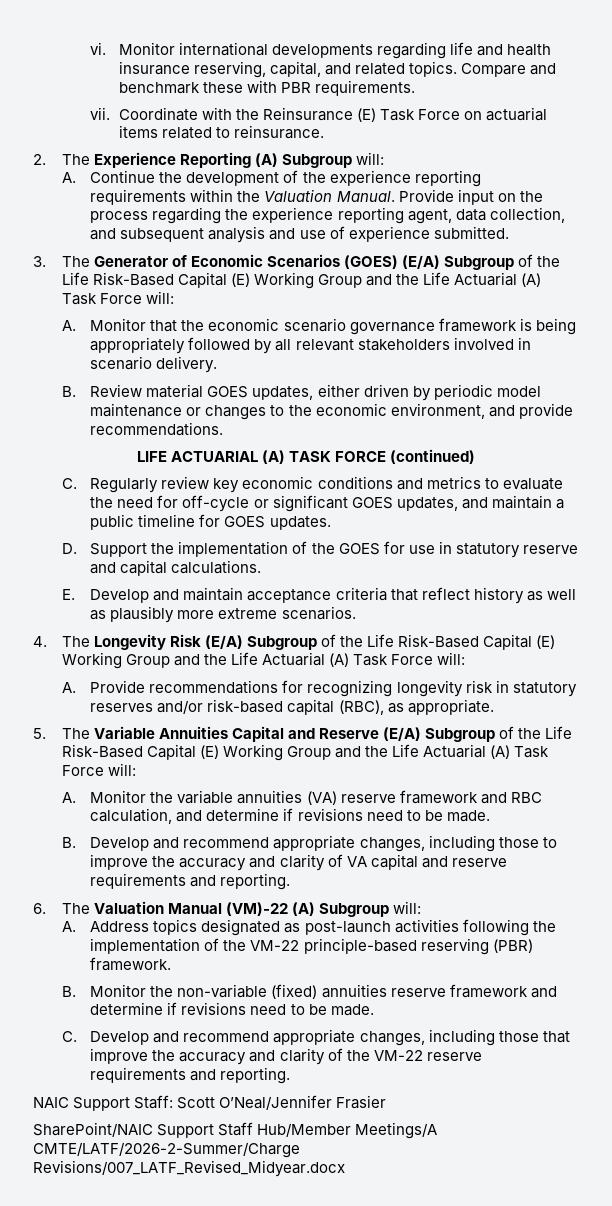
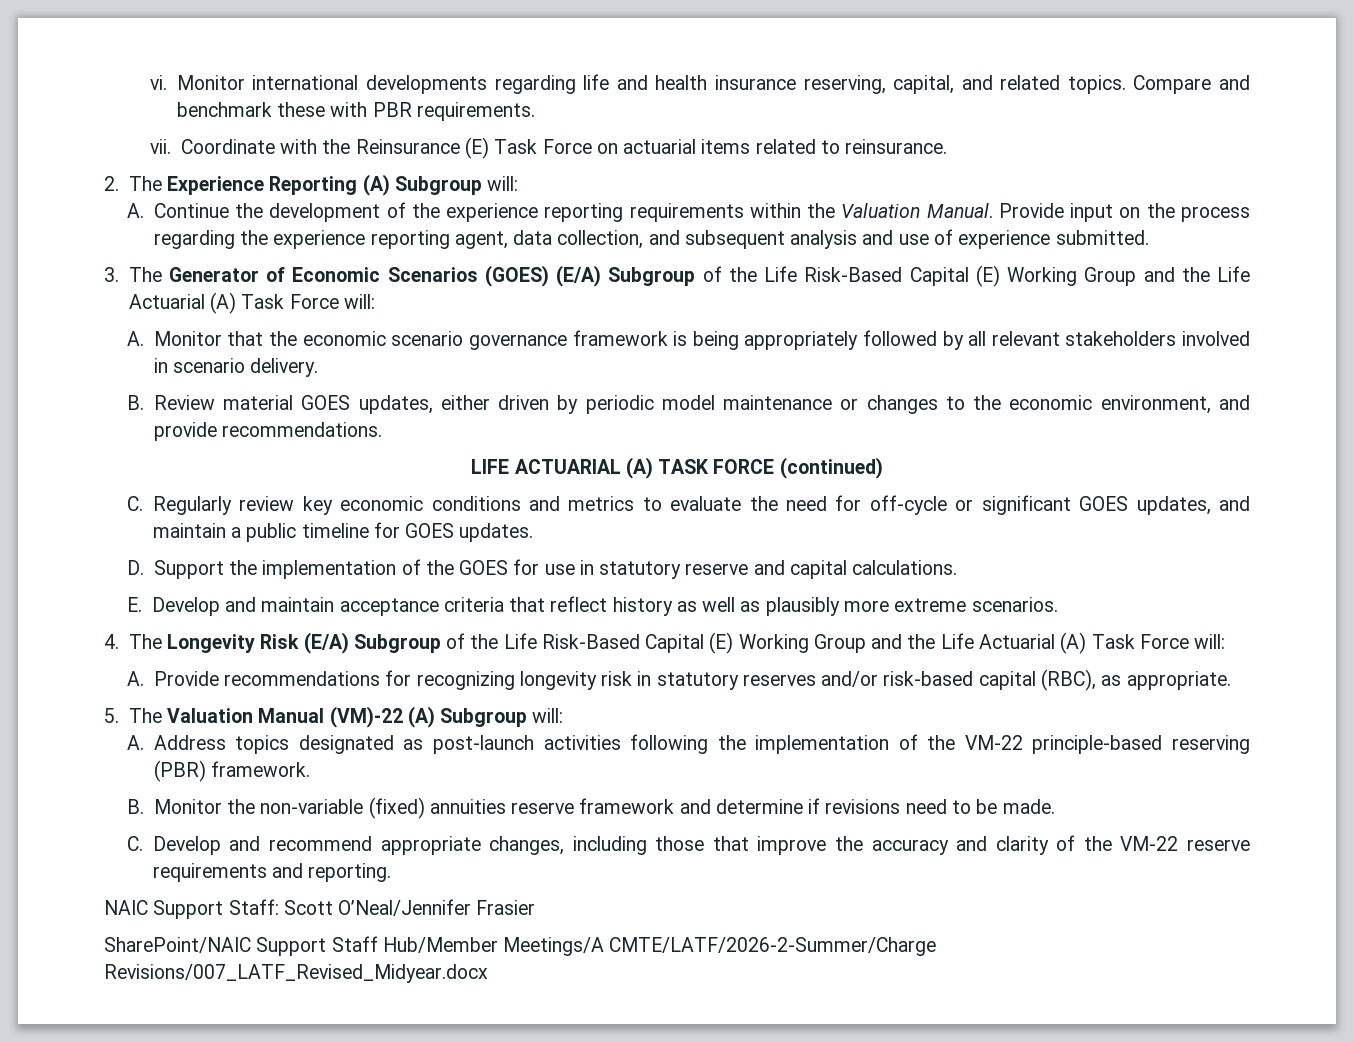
- 5. The Variable Annuities Capital and Reserve (E/A) Subgroup of the Life Risk-Based Capital (E) Working Group and the Life Actuarial (A) Task Force will:
- A. Monitor the variable annuities (VA) reserve framework and RBC calculation, and determine if revisions need to be made.
- B. Develop and recommend appropriate changes, including those to improve the accuracy and clarity of VA capital and reserve requirements and reporting.
- 6. The Valuation Manual (VM)-22 (A) Subgroup will:
+ 5. The Valuation Manual (VM)-22 (A) Subgroup will:

